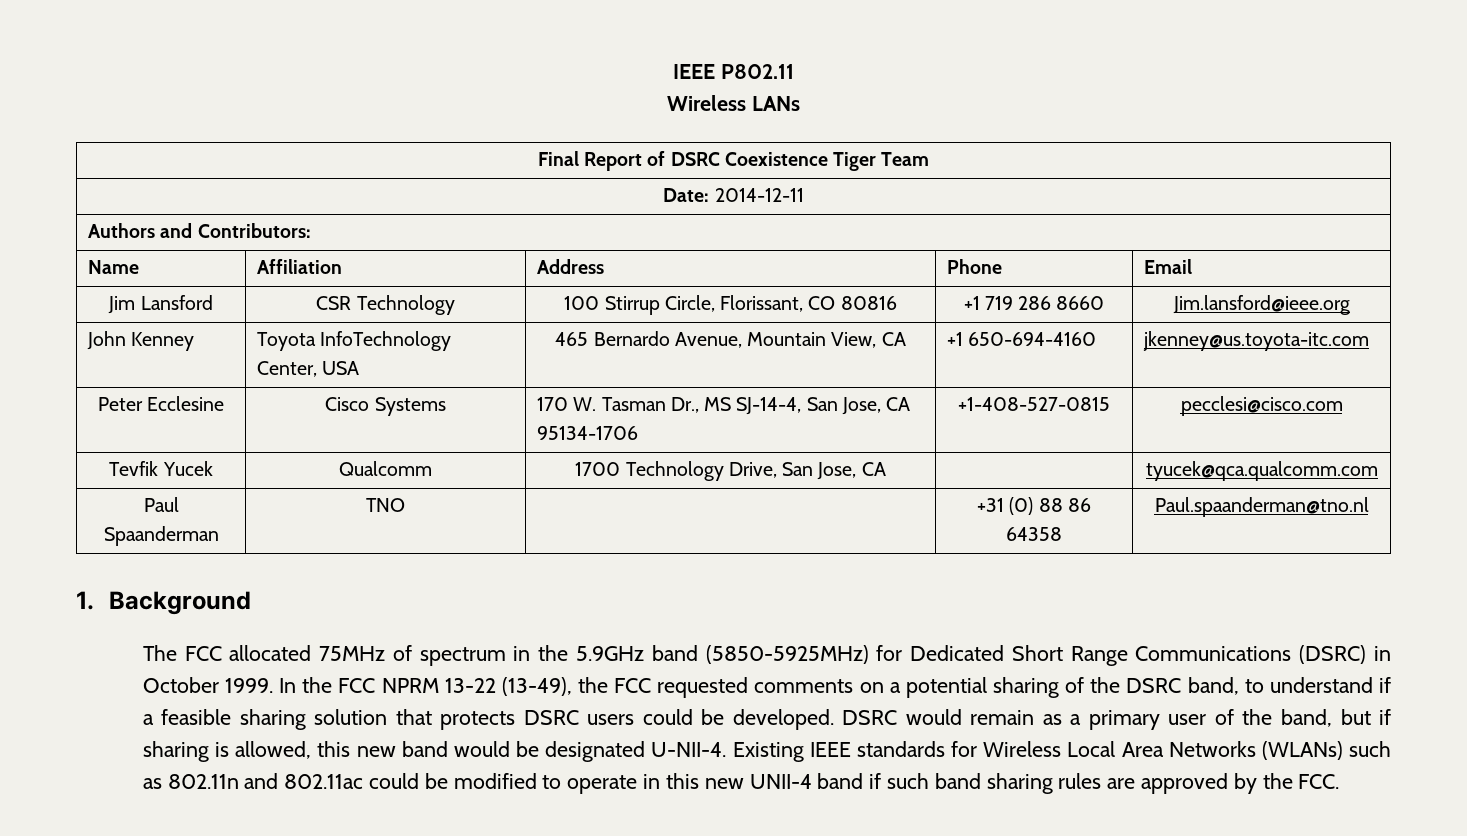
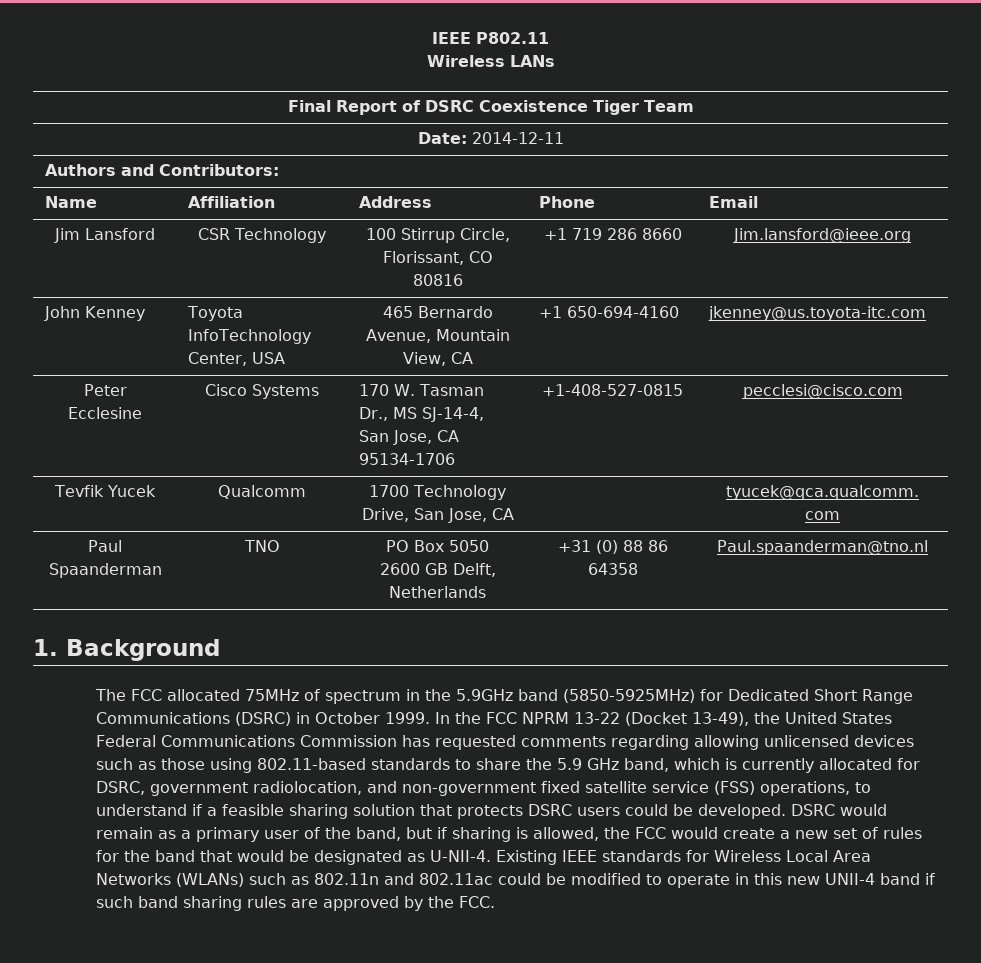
- Paul Spaanderman | TNO | | +31 (0) 88 86 64358 | Paul.spaanderman@tno.nl
+ Paul Spaanderman | TNO | PO Box 5050
+ 2600 GB Delft, Netherlands | +31 (0) 88 86 64358 | Paul.spaanderman@tno.nl
- In the FCC NPRM 13-22 (13-49), the FCC requested comments on a potential sharing of the DSRC band, to understand if a feasible sharing solution that protects DSRC users could be developed.
+ In the FCC NPRM 13-22 (Docket 13-49), the United States Federal Communications Commission has requested comments regarding allowing unlicensed devices such as those using 802.11-based standards to share the 5.9 GHz band, which is currently allocated for DSRC, government radiolocation, and non-government fixed satellite service (FSS) operations, to understand if a feasible sharing solution that protects DSRC users could be developed.
- DSRC would remain as a primary user of the band, but if sharing is allowed, this new band would be designated U-NII-4.
+ DSRC would remain as a primary user of the band, but if sharing is allowed, the FCC would create a new set of rules for the band that would be designated as U-NII-4.

